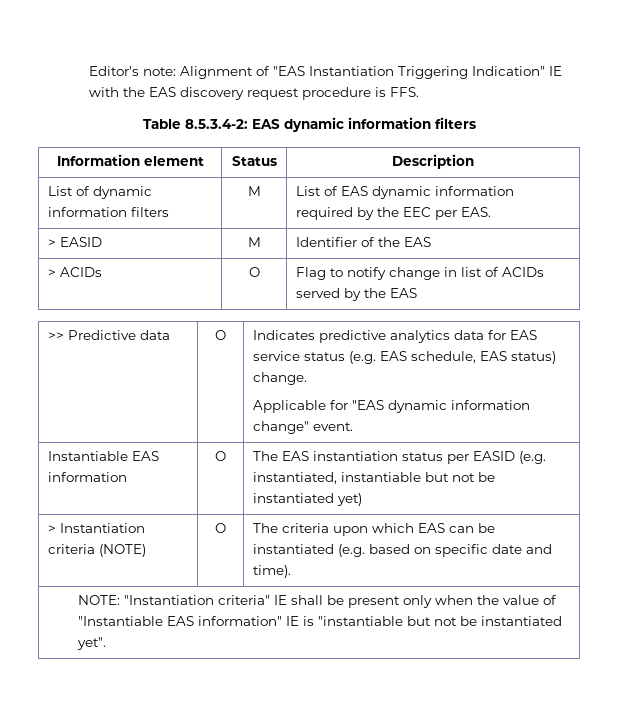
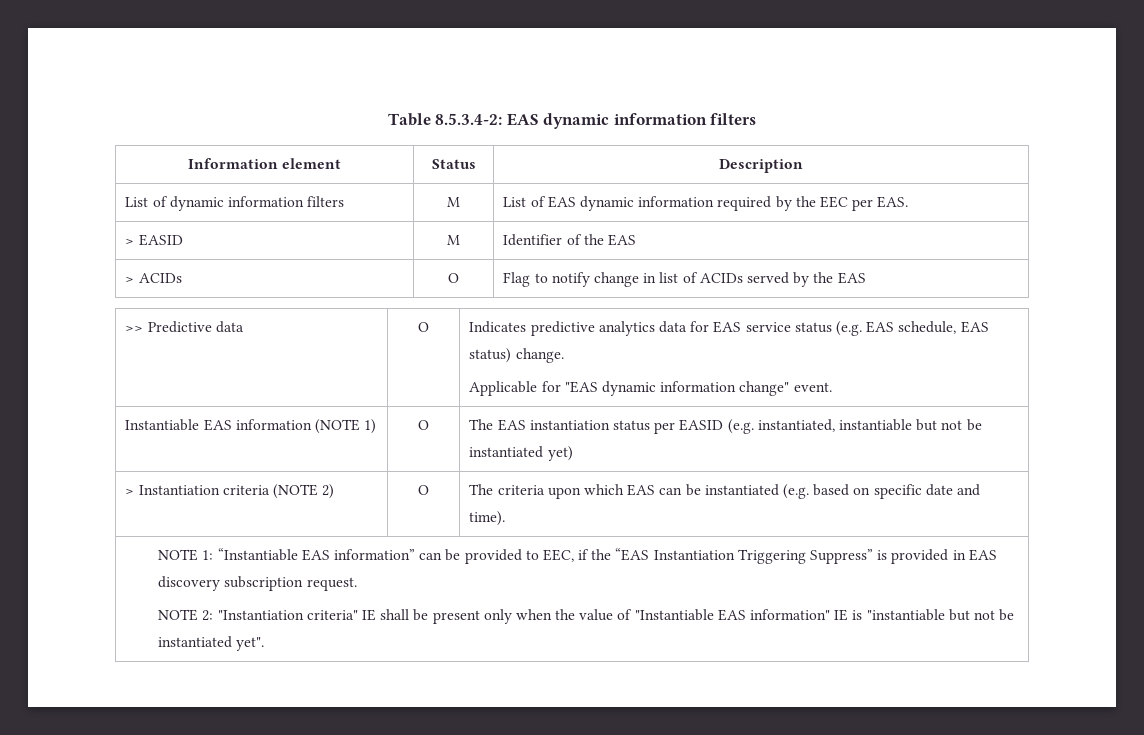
- Editor's note: Alignment of "EAS Instantiation Triggering Indication" IE with the EAS discovery request procedure is FFS.
- Instantiable EAS information | O | The EAS instantiation status per EASID (e.g. instantiated, instantiable but not be instantiated yet)
+ Instantiable EAS information (NOTE 1) | O | The EAS instantiation status per EASID (e.g. instantiated, instantiable but not be instantiated yet)
- > Instantiation criteria (NOTE) | O | The criteria upon which EAS can be instantiated (e.g. based on specific date and time).
+ > Instantiation criteria (NOTE 2) | O | The criteria upon which EAS can be instantiated (e.g. based on specific date and time).
- NOTE: "Instantiation criteria" IE shall be present only when the value of "Instantiable EAS information" IE is "instantiable but not be instantiated yet".
+ NOTE 1: “Instantiable EAS information” can be provided to EEC, if the “EAS Instantiation Triggering Suppress” is provided in EAS discovery subscription request.
+ NOTE 2: "Instantiation criteria" IE shall be present only when the value of "Instantiable EAS information" IE is "instantiable but not be instantiated yet".

